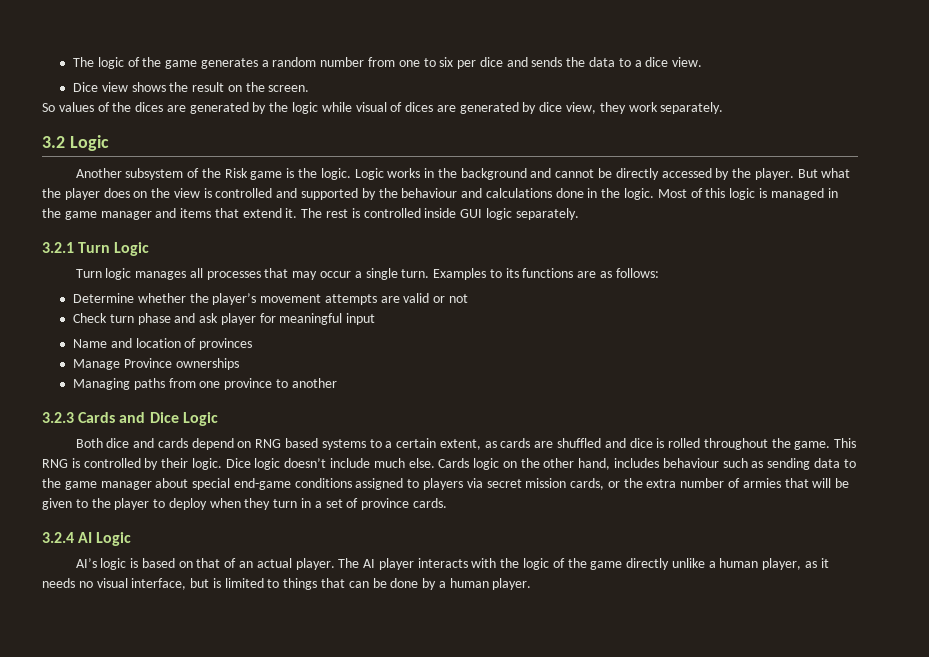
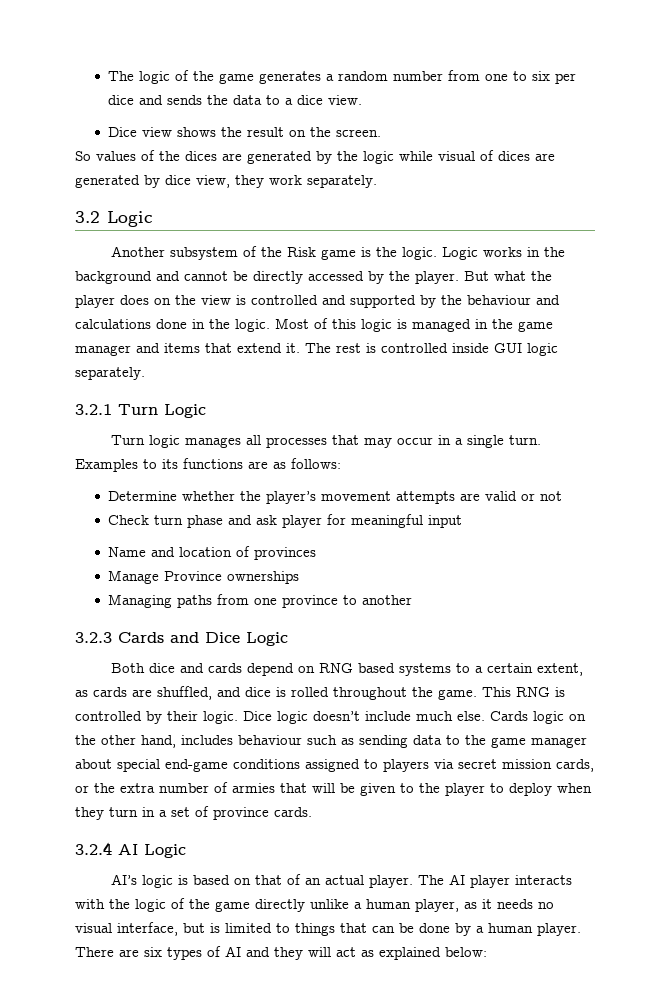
- Turn logic manages all processes that may occur a single turn.
+ Turn logic manages all processes that may occur in a single turn.
- Both dice and cards depend on RNG based systems to a certain extent, as cards are shuffled and dice is rolled throughout the game.
+ Both dice and cards depend on RNG based systems to a certain extent, as cards are shuffled, and dice is rolled throughout the game.
+ There are six types of AI and they will act as explained below:

